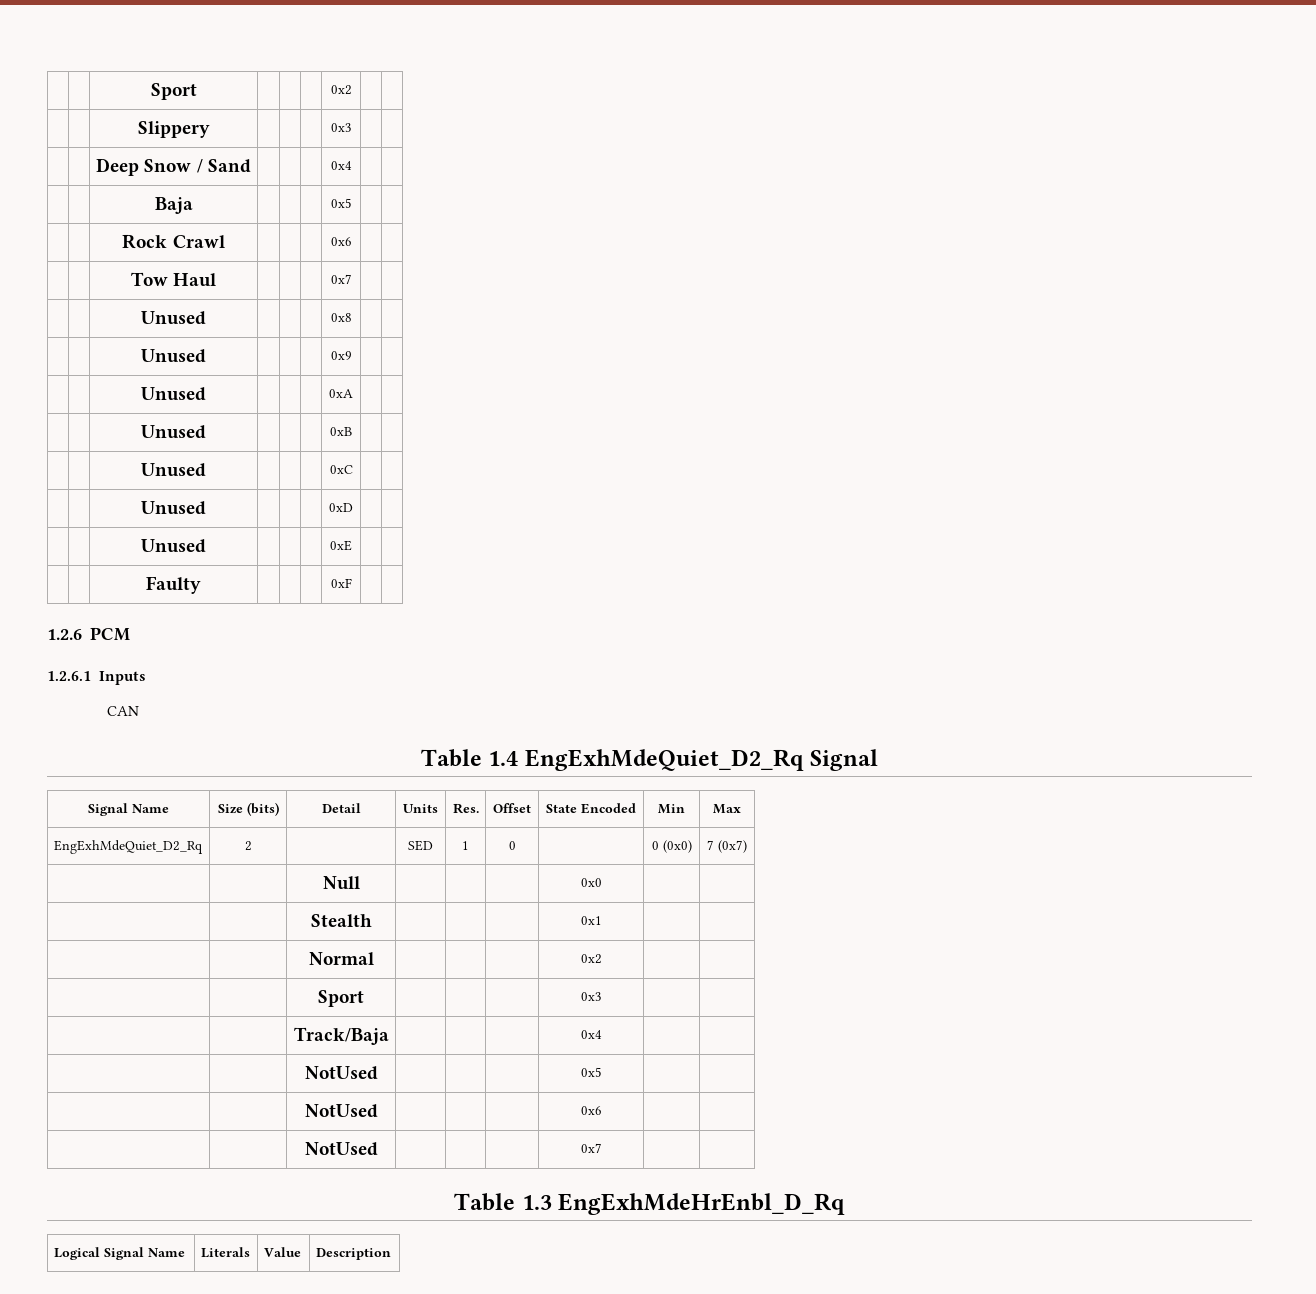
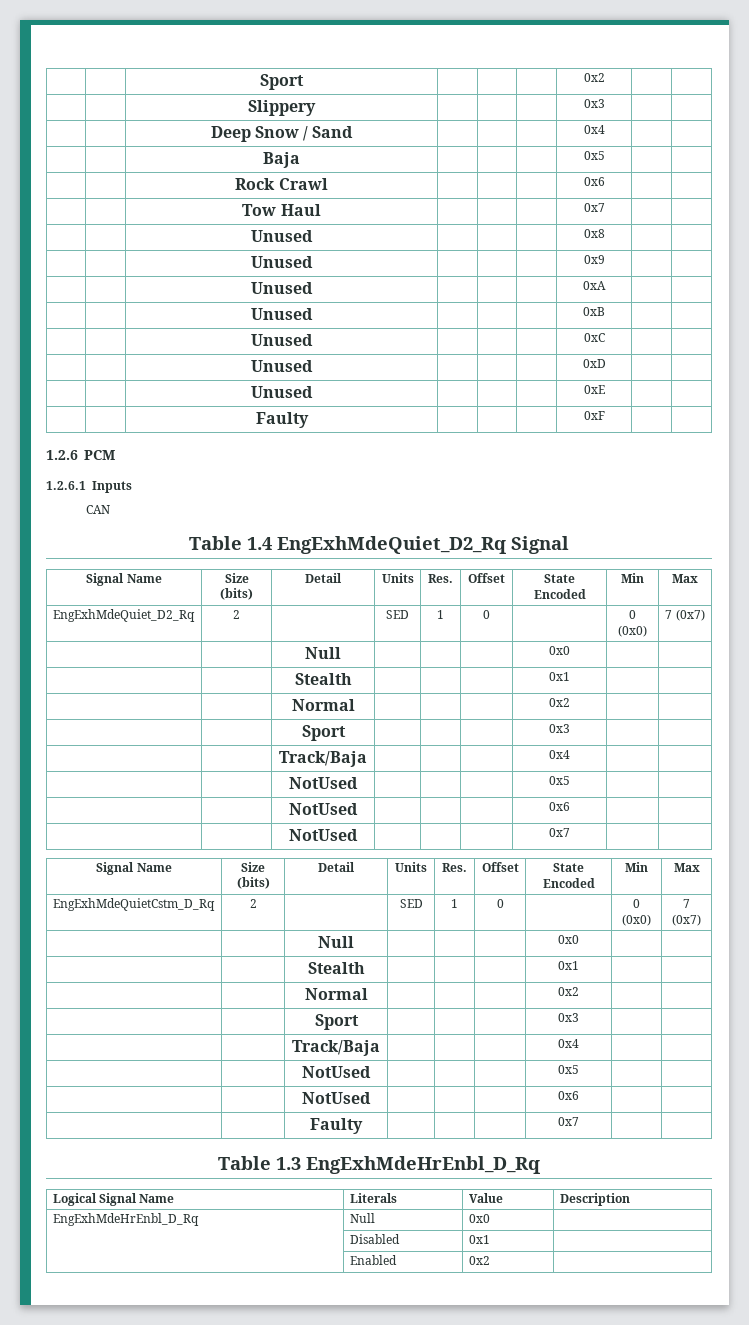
  | | NotUsed | | | | 0x7 | |
+ Signal Name | Size (bits) | Detail | Units | Res. | Offset | State Encoded | Min | Max
+ EngExhMdeQuietCstm_D_Rq | 2 | | SED | 1 | 0 | | 0 (0x0) | 7 (0x7)
+ | | Null | | | | 0x0 | |
+ | | Stealth | | | | 0x1 | |
+ | | Normal | | | | 0x2 | |
+ | | Sport | | | | 0x3 | |
+ | | Track/Baja | | | | 0x4 | |
+ | | NotUsed | | | | 0x5 | |
+ | | NotUsed | | | | 0x6 | |
+ | | Faulty | | | | 0x7 | |
+ EngExhMdeHrEnbl_D_Rq | Null | 0x0 |
+ | Disabled | 0x1 |
+ | Enabled | 0x2 |

